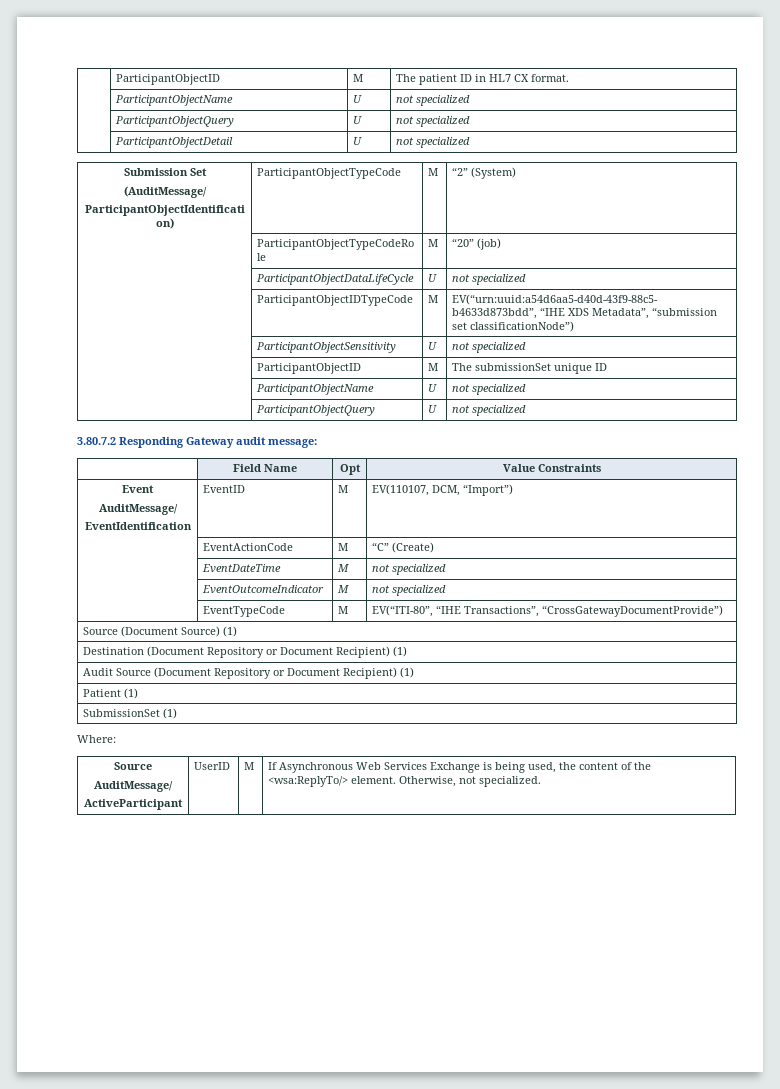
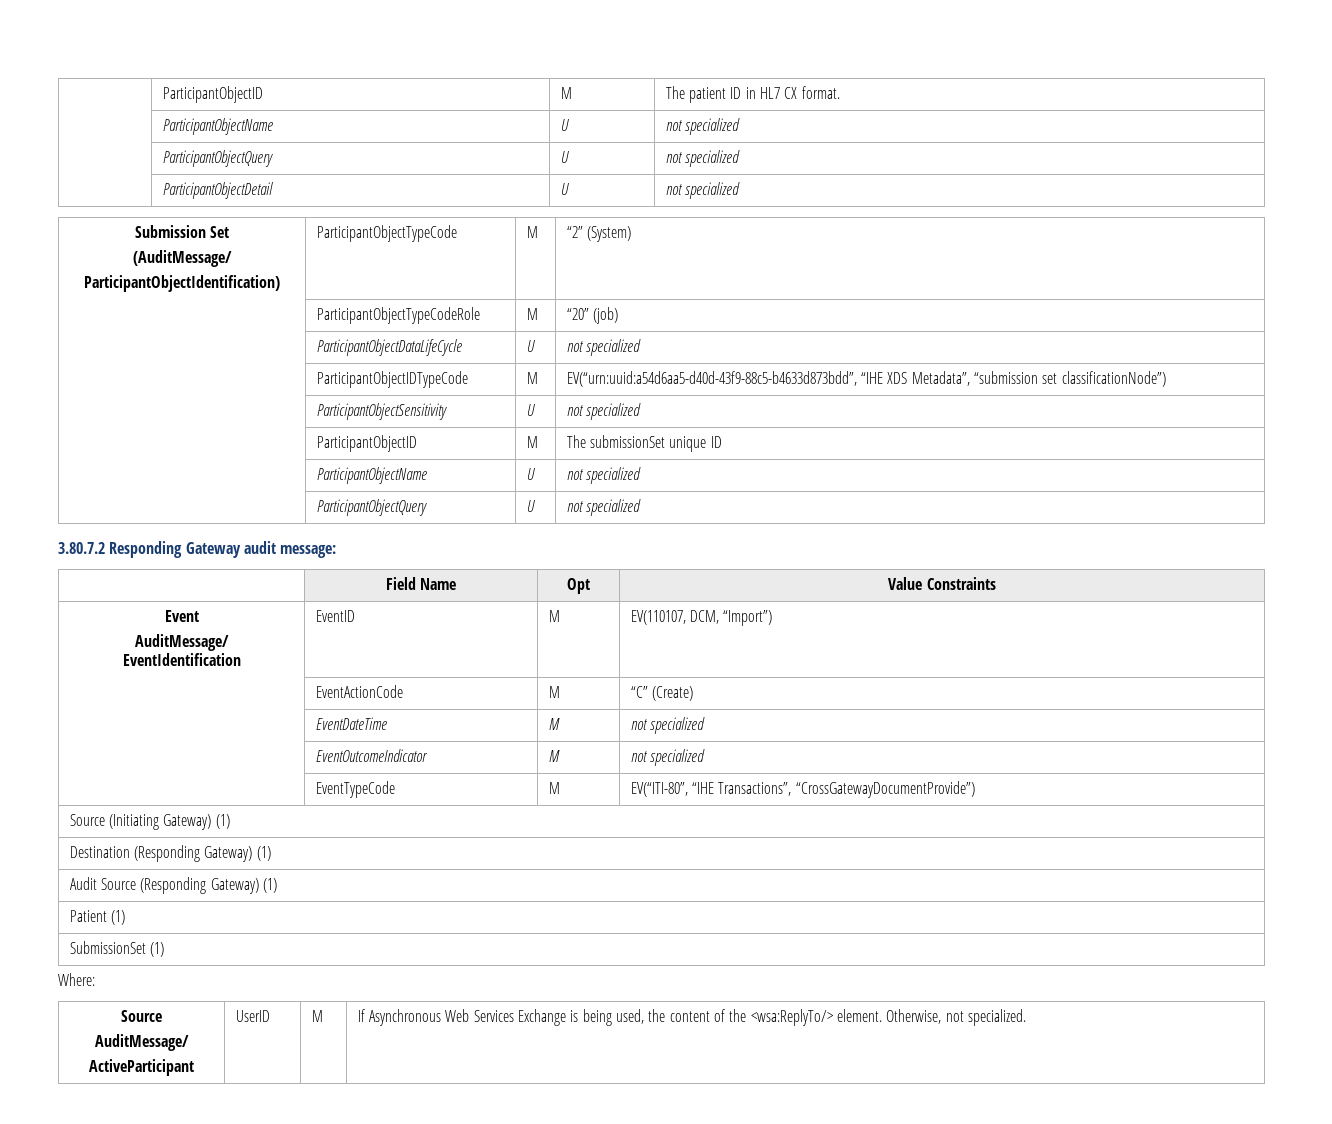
- Source (Document Source) (1)
+ Source (Initiating Gateway) (1)
- Destination (Document Repository or Document Recipient) (1)
- Audit Source (Document Repository or Document Recipient) (1)
+ Destination (Responding Gateway) (1)
+ Audit Source (Responding Gateway) (1)

